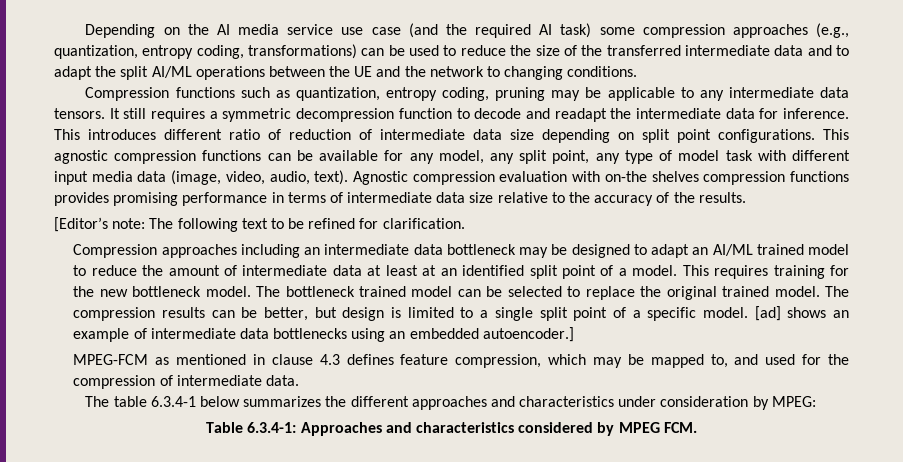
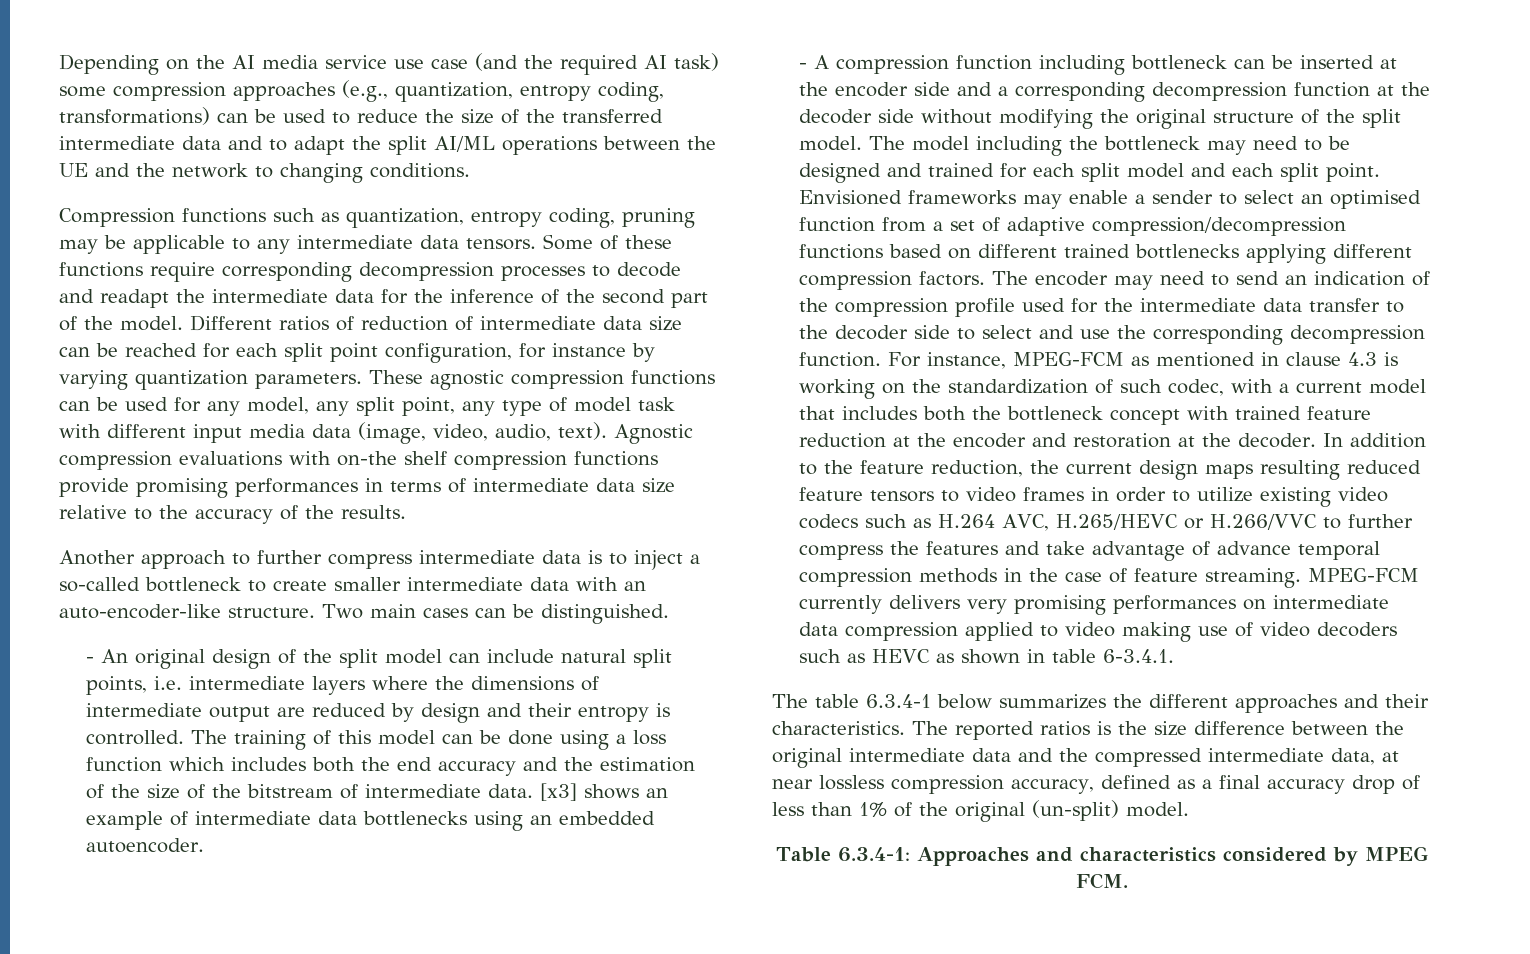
- It still requires a symmetric decompression function to decode and readapt the intermediate data for inference. This introduces different ratio of reduction of intermediate data size depending on split point configurations. This agnostic compression functions can be available for any model, any split point, any type of model task with different input media data (image, video, audio, text).
+ Some of these functions require corresponding decompression processes to decode and readapt the intermediate data for the inference of the second part of the model. Different ratios of reduction of intermediate data size can be reached for each split point configuration, for instance by varying quantization parameters. These agnostic compression functions can be used for any model, any split point, any type of model task with different input media data (image, video, audio, text).
- Agnostic compression evaluation with on-the shelves compression functions provides promising performance in terms of intermediate data size relative to the accuracy of the results.
+ Agnostic compression evaluations with on-the shelf compression functions provide promising performances in terms of intermediate data size relative to the accuracy of the results.
- [Editor’s note: The following text to be refined for clarification.
- Compression approaches including an intermediate data bottleneck may be designed to adapt an AI/ML trained model to reduce the amount of intermediate data at least at an identified split point of a model. This requires training for the new bottleneck model. The bottleneck trained model can be selected to replace the original trained model. The compression results can be better, but design is limited to a single split point of a specific model. [ad] shows an example of intermediate data bottlenecks using an embedded autoencoder.]
- MPEG-FCM as mentioned in clause 4.3 defines feature compression, which may be mapped to, and used for the compression of intermediate data.
+ Another approach to further compress intermediate data is to inject a so-called bottleneck to create smaller intermediate data with an auto-encoder-like structure. Two main cases can be distinguished.
+ - An original design of the split model can include natural split points, i.e. intermediate layers where the dimensions of intermediate output are reduced by design and their entropy is controlled. The training of this model can be done using a loss function which includes both the end accuracy and the estimation of the size of the bitstream of intermediate data. [x3] shows an example of intermediate data bottlenecks using an embedded autoencoder.
+ - A compression function including bottleneck can be inserted at the encoder side and a corresponding decompression function at the decoder side without modifying the original structure of the split model. The model including the bottleneck may need to be designed and trained for each split model and each split point. Envisioned frameworks may enable a sender to select an optimised function from a set of adaptive compression/decompression functions based on different trained bottlenecks applying different compression factors. The encoder may need to send an indication of the compression profile used for the intermediate data transfer to the decoder side to select and use the corresponding decompression function. For instance, MPEG-FCM as mentioned in clause 4.3 is working on the standardization of such codec, with a current model that includes both the bottleneck concept with trained feature reduction at the encoder and restoration at the decoder. In addition to the feature reduction, the current design maps resulting reduced feature tensors to video frames in order to utilize existing video codecs such as H.264 AVC, H.265/HEVC or H.266/VVC to further compress the features and take advantage of advance temporal compression methods in the case of feature streaming. MPEG-FCM currently delivers very promising performances on intermediate data compression applied to video making use of video decoders such as HEVC as shown in table 6-3.4.1.
- The table 6.3.4-1 below summarizes the different approaches and characteristics under consideration by MPEG:
+ The table 6.3.4-1 below summarizes the different approaches and their characteristics. The reported ratios is the size difference between the original intermediate data and the compressed intermediate data, at near lossless compression accuracy, defined as a final accuracy drop of less than 1% of the original (un-split) model.

